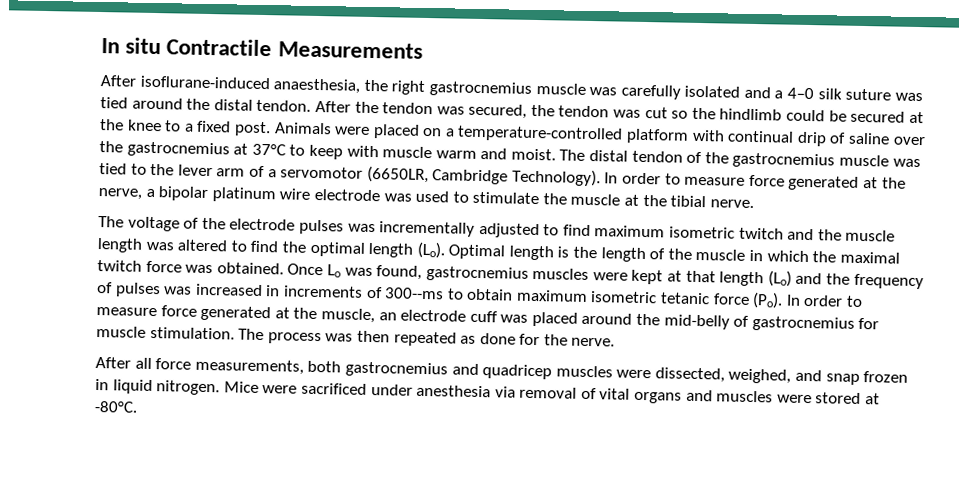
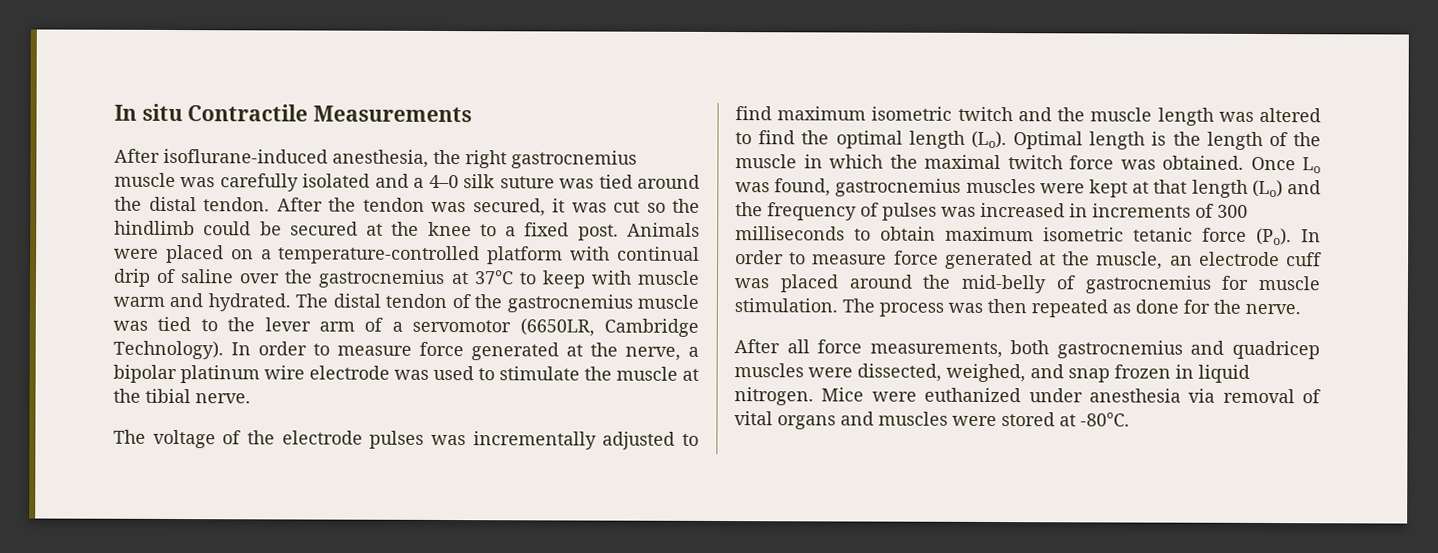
- After isoflurane-induced anaesthesia, the right gastrocnemius muscle was carefully isolated and a 4–0 silk suture was tied around the distal tendon.
+ After isoflurane-induced anesthesia, the right gastrocnemius muscle was carefully isolated and a 4–0 silk suture was tied around the distal tendon.
- After the tendon was secured, the tendon was cut so the hindlimb could be secured at the knee to a fixed post.
+ After the tendon was secured, it was cut so the hindlimb could be secured at the knee to a fixed post.
- Animals were placed on a temperature-controlled platform with continual drip of saline over the gastrocnemius at 37°C to keep with muscle warm and moist.
+ Animals were placed on a temperature-controlled platform with continual drip of saline over the gastrocnemius at 37°C to keep with muscle warm and hydrated.
- Once Lo was found, gastrocnemius muscles were kept at that length (Lo) and the frequency of pulses was increased in increments of 300--ms to obtain maximum isometric tetanic force (Po). In order to measure force generated at the muscle, an electrode cuff was placed around the mid-belly of gastrocnemius for muscle stimulation.
+ Once Lo was found, gastrocnemius muscles were kept at that length (Lo) and the frequency of pulses was increased in increments of 300 milliseconds to obtain maximum isometric tetanic force (Po). In order to measure force generated at the muscle, an electrode cuff was placed around the mid-belly of gastrocnemius for muscle stimulation.
- Mice were sacrificed under anesthesia via removal of vital organs and muscles were stored at -80°C.
+ Mice were euthanized under anesthesia via removal of vital organs and muscles were stored at -80°C.

